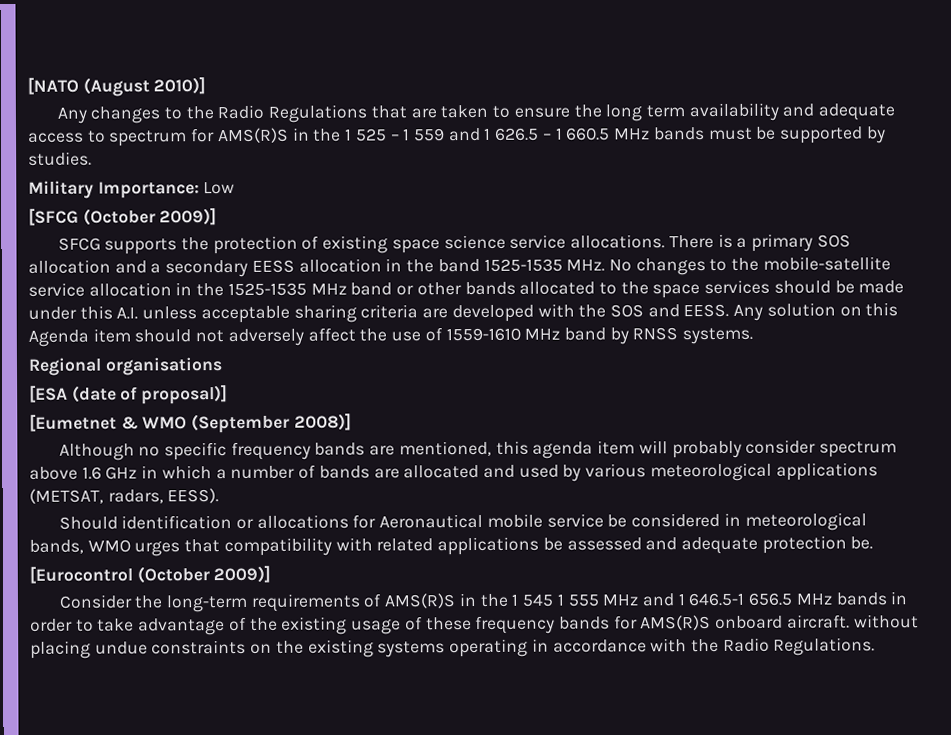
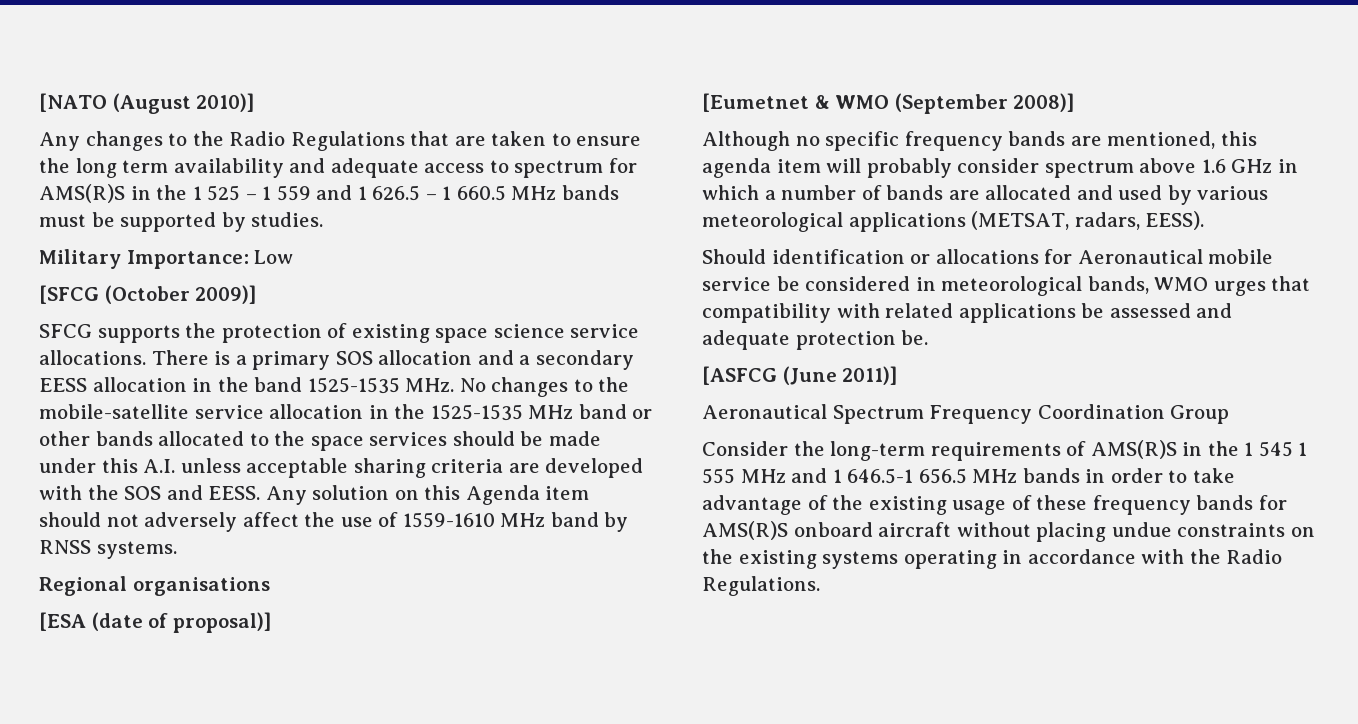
- [Eurocontrol (October 2009)]
+ [ASFCG (June 2011)]
+ Aeronautical Spectrum Frequency Coordination Group
- Consider the long-term requirements of AMS(R)S in the 1 545 1 555 MHz and 1 646.5-1 656.5 MHz bands in order to take advantage of the existing usage of these frequency bands for AMS(R)S onboard aircraft. without placing undue constraints on the existing systems operating in accordance with the Radio Regulations.
+ Consider the long-term requirements of AMS(R)S in the 1 545 1 555 MHz and 1 646.5-1 656.5 MHz bands in order to take advantage of the existing usage of these frequency bands for AMS(R)S onboard aircraft without placing undue constraints on the existing systems operating in accordance with the Radio Regulations.

